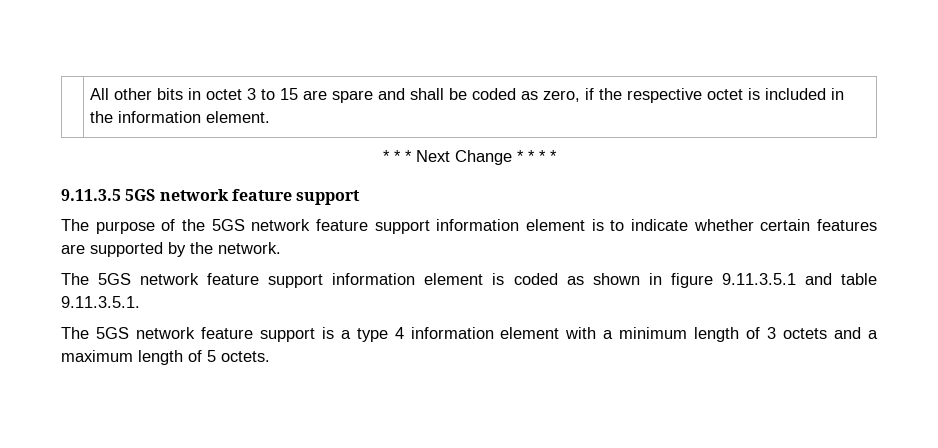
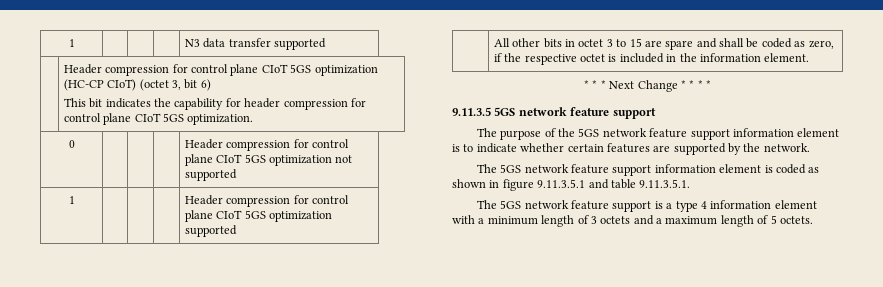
+ 1 | | | | N3 data transfer supported
+ | Header compression for control plane CIoT 5GS optimization (HC-CP CIoT) (octet 3, bit 6)
+ This bit indicates the capability for header compression for control plane CIoT 5GS optimization.
+ 0 | | | | Header compression for control plane CIoT 5GS optimization not supported
+ 1 | | | | Header compression for control plane CIoT 5GS optimization supported

